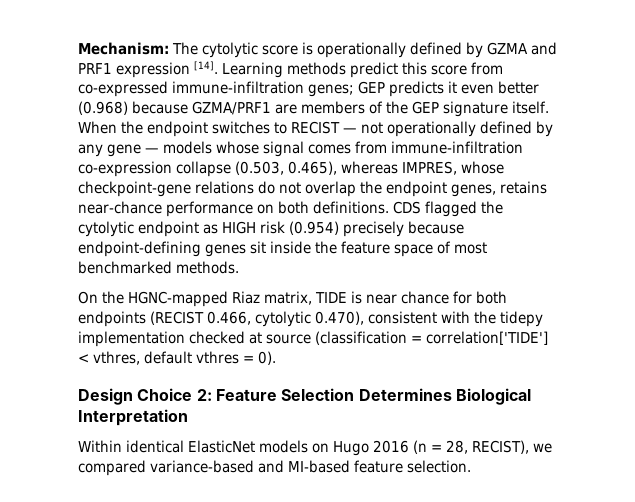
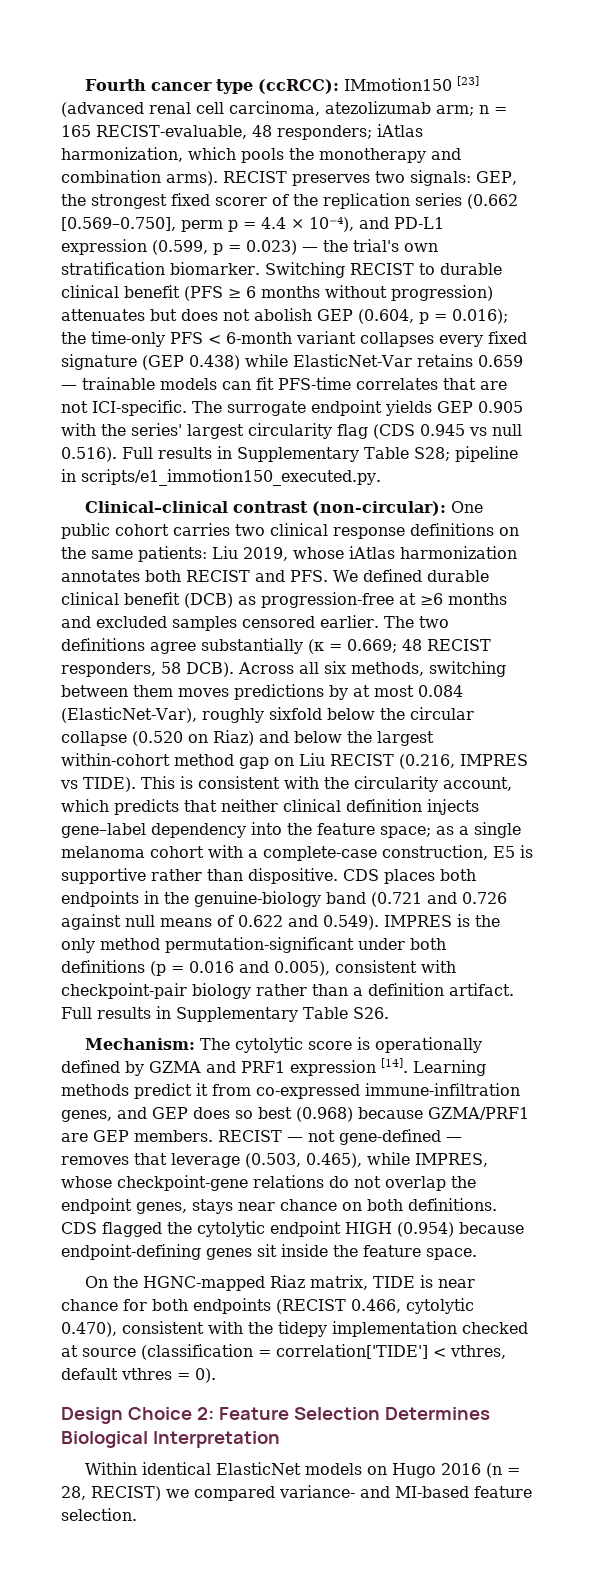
+ Fourth cancer type (ccRCC): IMmotion150 [23] (advanced renal cell carcinoma, atezolizumab arm; n = 165 RECIST-evaluable, 48 responders; iAtlas harmonization, which pools the monotherapy and combination arms). RECIST preserves two signals: GEP, the strongest fixed scorer of the replication series (0.662 [0.569–0.750], perm p = 4.4 × 10⁻⁴), and PD-L1 expression (0.599, p = 0.023) — the trial's own stratification biomarker. Switching RECIST to durable clinical benefit (PFS ≥ 6 months without progression) attenuates but does not abolish GEP (0.604, p = 0.016); the time-only PFS < 6-month variant collapses every fixed signature (GEP 0.438) while ElasticNet-Var retains 0.659 — trainable models can fit PFS-time correlates that are not ICI-specific. The surrogate endpoint yields GEP 0.905 with the series' largest circularity flag (CDS 0.945 vs null 0.516). Full results in Supplementary Table S28; pipeline in scripts/e1_immotion150_executed.py.
+ Clinical–clinical contrast (non-circular): One public cohort carries two clinical response definitions on the same patients: Liu 2019, whose iAtlas harmonization annotates both RECIST and PFS. We defined durable clinical benefit (DCB) as progression-free at ≥6 months and excluded samples censored earlier. The two definitions agree substantially (κ = 0.669; 48 RECIST responders, 58 DCB). Across all six methods, switching between them moves predictions by at most 0.084 (ElasticNet-Var), roughly sixfold below the circular collapse (0.520 on Riaz) and below the largest within-cohort method gap on Liu RECIST (0.216, IMPRES vs TIDE). This is consistent with the circularity account, which predicts that neither clinical definition injects gene–label dependency into the feature space; as a single melanoma cohort with a complete-case construction, E5 is supportive rather than dispositive. CDS places both endpoints in the genuine-biology band (0.721 and 0.726 against null means of 0.622 and 0.549). IMPRES is the only method permutation-significant under both definitions (p = 0.016 and 0.005), consistent with checkpoint-pair biology rather than a definition artifact. Full results in Supplementary Table S26.
- Learning methods predict this score from co-expressed immune-infiltration genes; GEP predicts it even better (0.968) because GZMA/PRF1 are members of the GEP signature itself. When the endpoint switches to RECIST — not operationally defined by any gene — models whose signal comes from immune-infiltration co-expression collapse (0.503, 0.465), whereas IMPRES, whose checkpoint-gene relations do not overlap the endpoint genes, retains near-chance performance on both definitions.
+ Learning methods predict it from co-expressed immune-infiltration genes, and GEP does so best (0.968) because GZMA/PRF1 are GEP members. RECIST — not gene-defined — removes that leverage (0.503, 0.465), while IMPRES, whose checkpoint-gene relations do not overlap the endpoint genes, stays near chance on both definitions.
- CDS flagged the cytolytic endpoint as HIGH risk (0.954) precisely because endpoint-defining genes sit inside the feature space of most benchmarked methods.
+ CDS flagged the cytolytic endpoint HIGH (0.954) because endpoint-defining genes sit inside the feature space.
- Within identical ElasticNet models on Hugo 2016 (n = 28, RECIST), we compared variance-based and MI-based feature selection.
+ Within identical ElasticNet models on Hugo 2016 (n = 28, RECIST) we compared variance- and MI-based feature selection.

